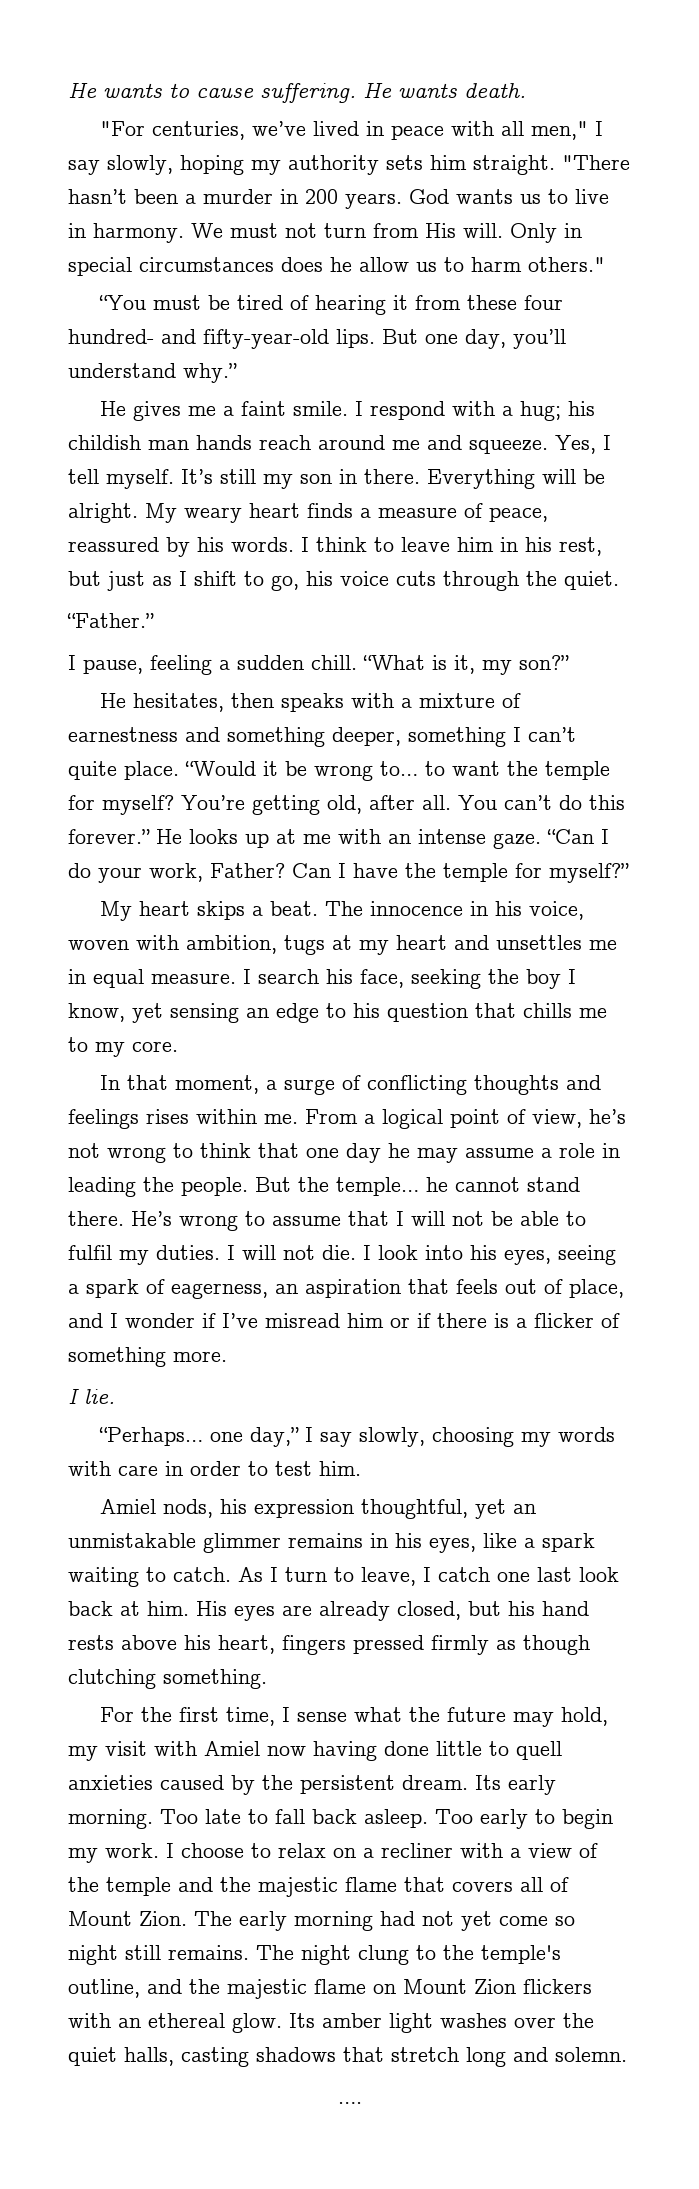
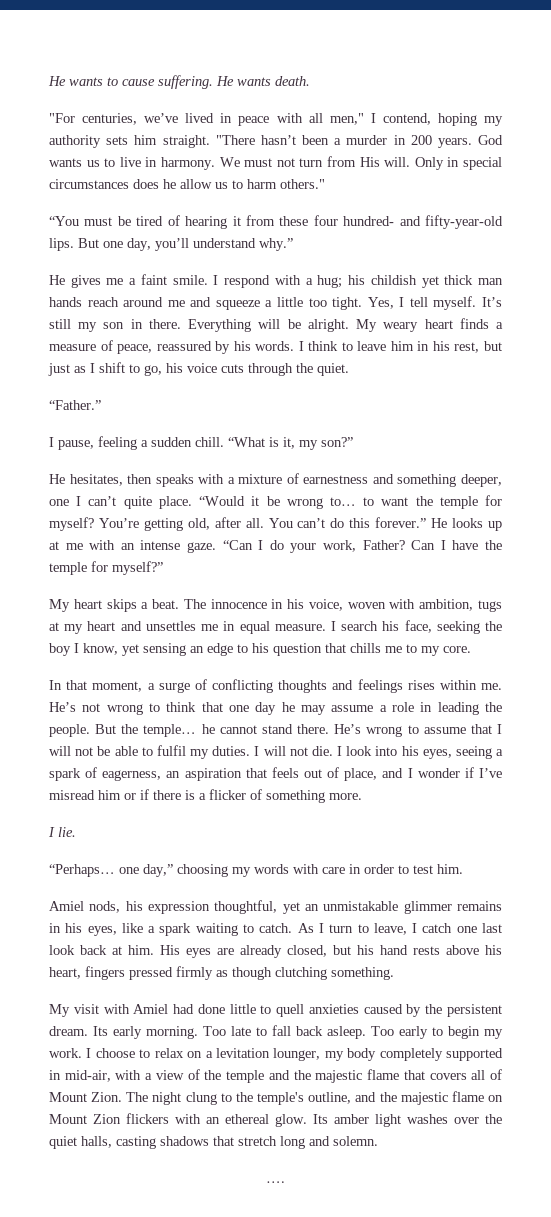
- "For centuries, we’ve lived in peace with all men," I say slowly, hoping my authority sets him straight.
+ "For centuries, we’ve lived in peace with all men," I contend, hoping my authority sets him straight.
- I respond with a hug; his childish man hands reach around me and squeeze.
+ I respond with a hug; his childish yet thick man hands reach around me and squeeze a little too tight.
- He hesitates, then speaks with a mixture of earnestness and something deeper, something I can’t quite place.
+ He hesitates, then speaks with a mixture of earnestness and something deeper, one I can’t quite place.
- From a logical point of view, he’s not wrong to think that one day he may assume a role in leading the people.
+ He’s not wrong to think that one day he may assume a role in leading the people.
- “Perhaps… one day,” I say slowly, choosing my words with care in order to test him.
+ “Perhaps… one day,” choosing my words with care in order to test him.
- For the first time, I sense what the future may hold, my visit with Amiel now having done little to quell anxieties caused by the persistent dream.
+ My visit with Amiel had done little to quell anxieties caused by the persistent dream.
- I choose to relax on a recliner with a view of the temple and the majestic flame that covers all of Mount Zion.
+ I choose to relax on a levitation lounger, my body completely supported in mid-air, with a view of the temple and the majestic flame that covers all of Mount Zion.
- The early morning had not yet come so night still remains. The night clung to the temple's outline, and the majestic flame on Mount Zion flickers with an ethereal glow.
+ The night clung to the temple's outline, and the majestic flame on Mount Zion flickers with an ethereal glow.

